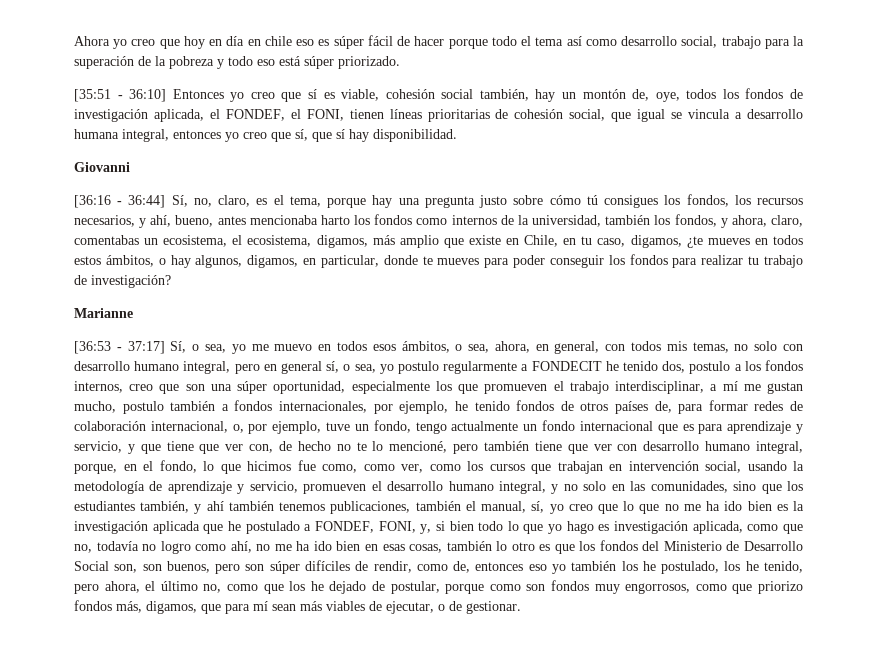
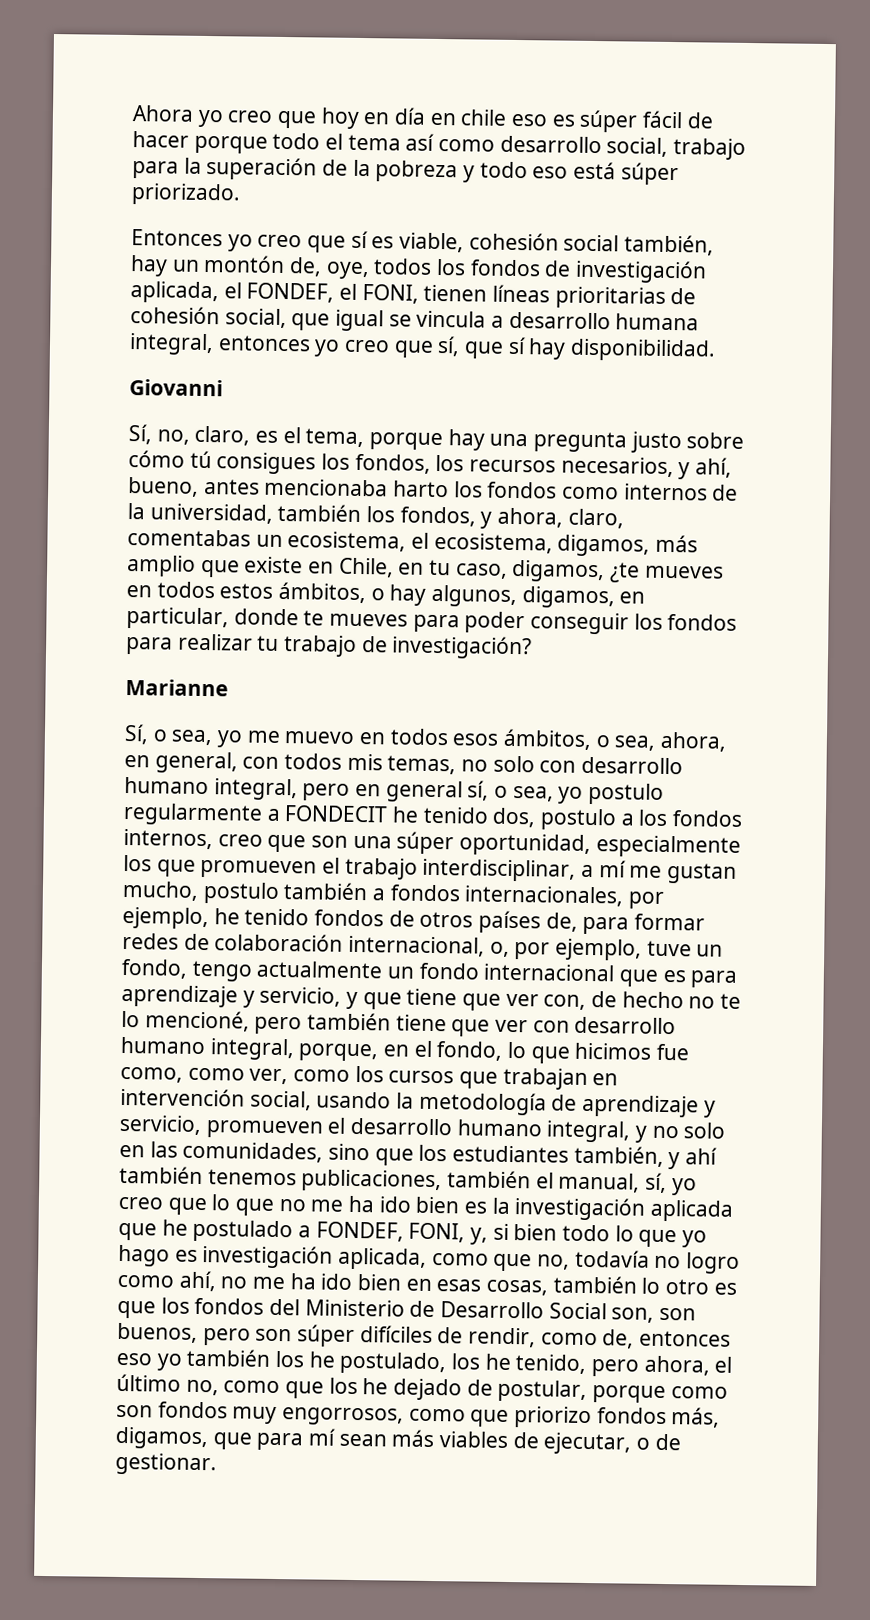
- [35:51 - 36:10] Entonces yo creo que sí es viable, cohesión social también, hay un montón de, oye, todos los fondos de investigación aplicada, el FONDEF, el FONI, tienen líneas prioritarias de cohesión social, que igual se vincula a desarrollo humana integral, entonces yo creo que sí, que sí hay disponibilidad.
+ Entonces yo creo que sí es viable, cohesión social también, hay un montón de, oye, todos los fondos de investigación aplicada, el FONDEF, el FONI, tienen líneas prioritarias de cohesión social, que igual se vincula a desarrollo humana integral, entonces yo creo que sí, que sí hay disponibilidad.
- [36:16 - 36:44] Sí, no, claro, es el tema, porque hay una pregunta justo sobre cómo tú consigues los fondos, los recursos necesarios, y ahí, bueno, antes mencionaba harto los fondos como internos de la universidad, también los fondos, y ahora, claro, comentabas un ecosistema, el ecosistema, digamos, más amplio que existe en Chile, en tu caso, digamos, ¿te mueves en todos estos ámbitos, o hay algunos, digamos, en particular, donde te mueves para poder conseguir los fondos para realizar tu trabajo de investigación?
+ Sí, no, claro, es el tema, porque hay una pregunta justo sobre cómo tú consigues los fondos, los recursos necesarios, y ahí, bueno, antes mencionaba harto los fondos como internos de la universidad, también los fondos, y ahora, claro, comentabas un ecosistema, el ecosistema, digamos, más amplio que existe en Chile, en tu caso, digamos, ¿te mueves en todos estos ámbitos, o hay algunos, digamos, en particular, donde te mueves para poder conseguir los fondos para realizar tu trabajo de investigación?
- [36:53 - 37:17] Sí, o sea, yo me muevo en todos esos ámbitos, o sea, ahora, en general, con todos mis temas, no solo con desarrollo humano integral, pero en general sí, o sea, yo postulo regularmente a FONDECIT he tenido dos, postulo a los fondos internos, creo que son una súper oportunidad, especialmente los que promueven el trabajo interdisciplinar, a mí me gustan mucho, postulo también a fondos internacionales, por ejemplo, he tenido fondos de otros países de, para formar redes de colaboración internacional, o, por ejemplo, tuve un fondo, tengo actualmente un fondo internacional que es para aprendizaje y servicio, y que tiene que ver con, de hecho no te lo mencioné, pero también tiene que ver con desarrollo humano integral, porque, en el fondo, lo que hicimos fue como, como ver, como los cursos que trabajan en intervención social, usando la metodología de aprendizaje y servicio, promueven el desarrollo humano integral, y no solo en las comunidades, sino que los estudiantes también, y ahí también tenemos publicaciones, también el manual, sí, yo creo que lo que no me ha ido bien es la investigación aplicada que he postulado a FONDEF, FONI, y, si bien todo lo que yo hago es investigación aplicada, como que no, todavía no logro como ahí, no me ha ido bien en esas cosas, también lo otro es que los fondos del Ministerio de Desarrollo Social son, son buenos, pero son súper difíciles de rendir, como de, entonces eso yo también los he postulado, los he tenido, pero ahora, el último no, como que los he dejado de postular, porque como son fondos muy engorrosos, como que priorizo fondos más, digamos, que para mí sean más viables de ejecutar, o de gestionar.
+ Sí, o sea, yo me muevo en todos esos ámbitos, o sea, ahora, en general, con todos mis temas, no solo con desarrollo humano integral, pero en general sí, o sea, yo postulo regularmente a FONDECIT he tenido dos, postulo a los fondos internos, creo que son una súper oportunidad, especialmente los que promueven el trabajo interdisciplinar, a mí me gustan mucho, postulo también a fondos internacionales, por ejemplo, he tenido fondos de otros países de, para formar redes de colaboración internacional, o, por ejemplo, tuve un fondo, tengo actualmente un fondo internacional que es para aprendizaje y servicio, y que tiene que ver con, de hecho no te lo mencioné, pero también tiene que ver con desarrollo humano integral, porque, en el fondo, lo que hicimos fue como, como ver, como los cursos que trabajan en intervención social, usando la metodología de aprendizaje y servicio, promueven el desarrollo humano integral, y no solo en las comunidades, sino que los estudiantes también, y ahí también tenemos publicaciones, también el manual, sí, yo creo que lo que no me ha ido bien es la investigación aplicada que he postulado a FONDEF, FONI, y, si bien todo lo que yo hago es investigación aplicada, como que no, todavía no logro como ahí, no me ha ido bien en esas cosas, también lo otro es que los fondos del Ministerio de Desarrollo Social son, son buenos, pero son súper difíciles de rendir, como de, entonces eso yo también los he postulado, los he tenido, pero ahora, el último no, como que los he dejado de postular, porque como son fondos muy engorrosos, como que priorizo fondos más, digamos, que para mí sean más viables de ejecutar, o de gestionar.

